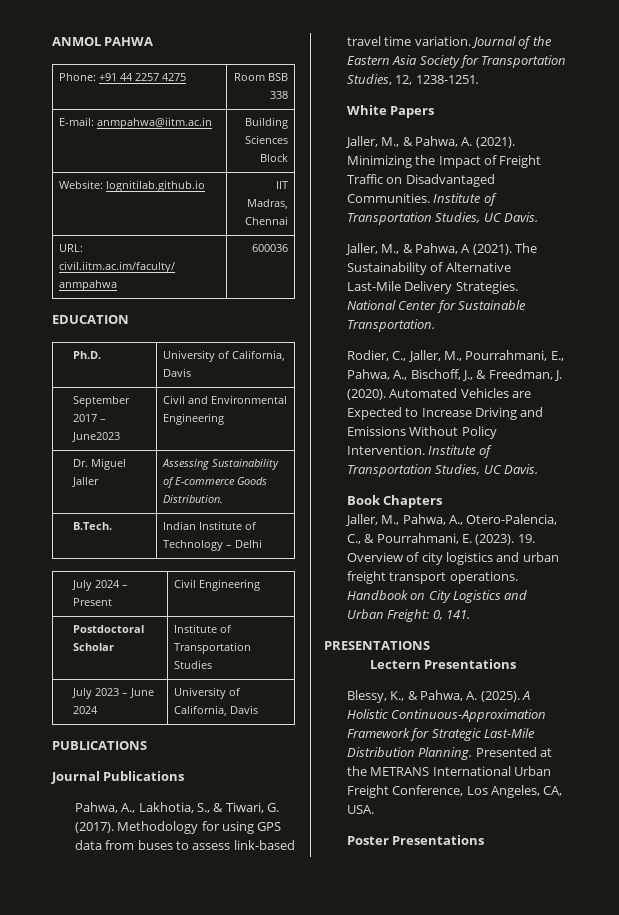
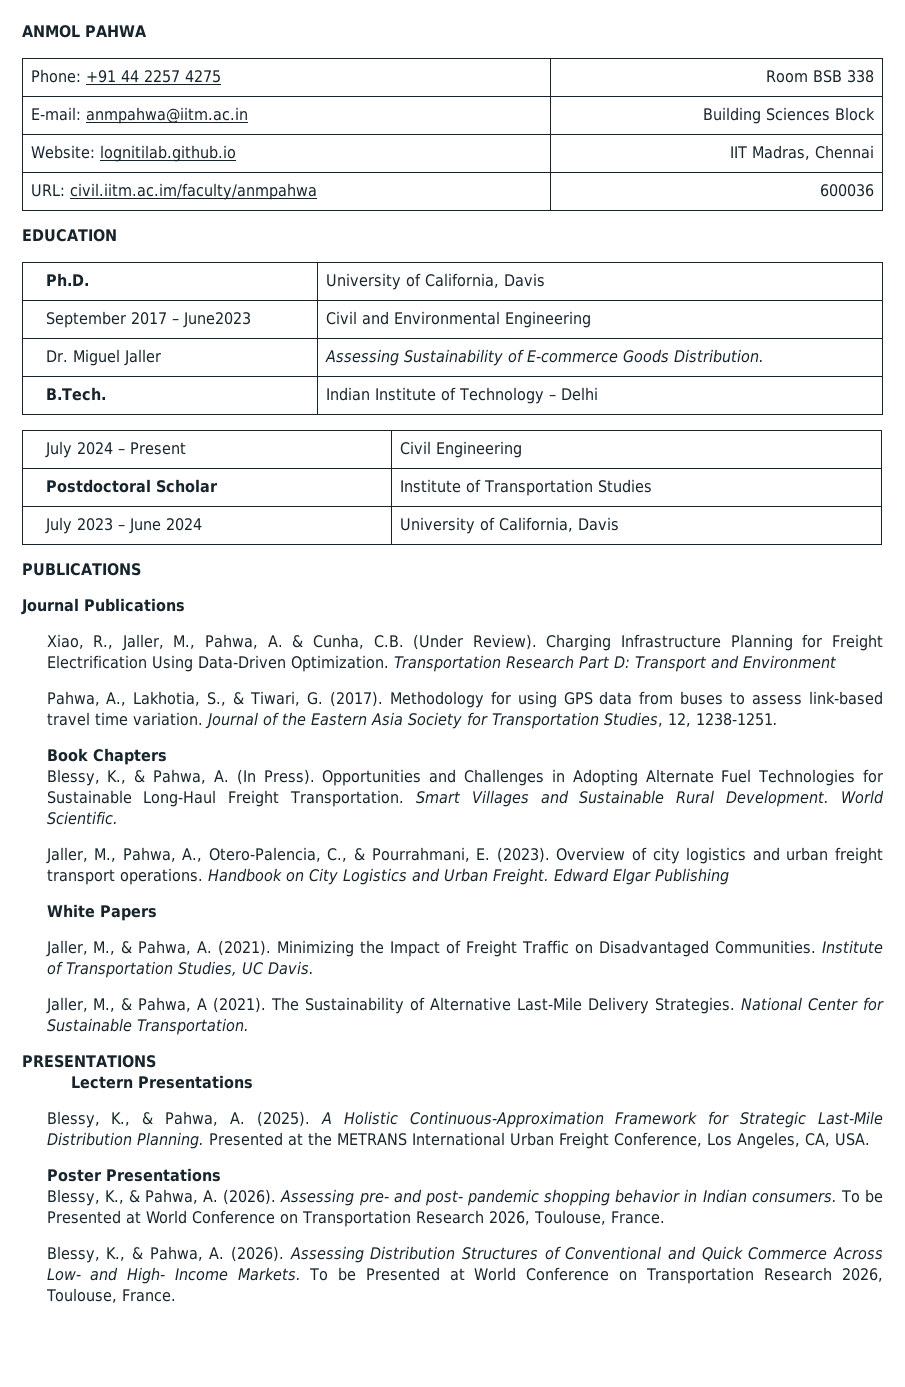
+ Xiao, R., Jaller, M., Pahwa, A. & Cunha, C.B. (Under Review). Charging Infrastructure Planning for Freight Electrification Using Data-Driven Optimization. Transportation Research Part D: Transport and Environment
+ Book Chapters
+ Blessy, K., & Pahwa, A. (In Press). Opportunities and Challenges in Adopting Alternate Fuel Technologies for Sustainable Long-Haul Freight Transportation. Smart Villages and Sustainable Rural Development. World Scientific.
+ Jaller, M., Pahwa, A., Otero-Palencia, C., & Pourrahmani, E. (2023). Overview of city logistics and urban freight transport operations. Handbook on City Logistics and Urban Freight. Edward Elgar Publishing
- Rodier, C., Jaller, M., Pourrahmani, E., Pahwa, A., Bischoff, J., & Freedman, J. (2020). Automated Vehicles are Expected to Increase Driving and Emissions Without Policy Intervention. Institute of Transportation Studies, UC Davis.
- Book Chapters
- Jaller, M., Pahwa, A., Otero-Palencia, C., & Pourrahmani, E. (2023). 19. Overview of city logistics and urban freight transport operations. Handbook on City Logistics and Urban Freight: 0, 141.
+ Blessy, K., & Pahwa, A. (2026). Assessing pre- and post- pandemic shopping behavior in Indian consumers. To be Presented at World Conference on Transportation Research 2026, Toulouse, France.
+ Blessy, K., & Pahwa, A. (2026). Assessing Distribution Structures of Conventional and Quick Commerce Across Low- and High- Income Markets. To be Presented at World Conference on Transportation Research 2026, Toulouse, France.

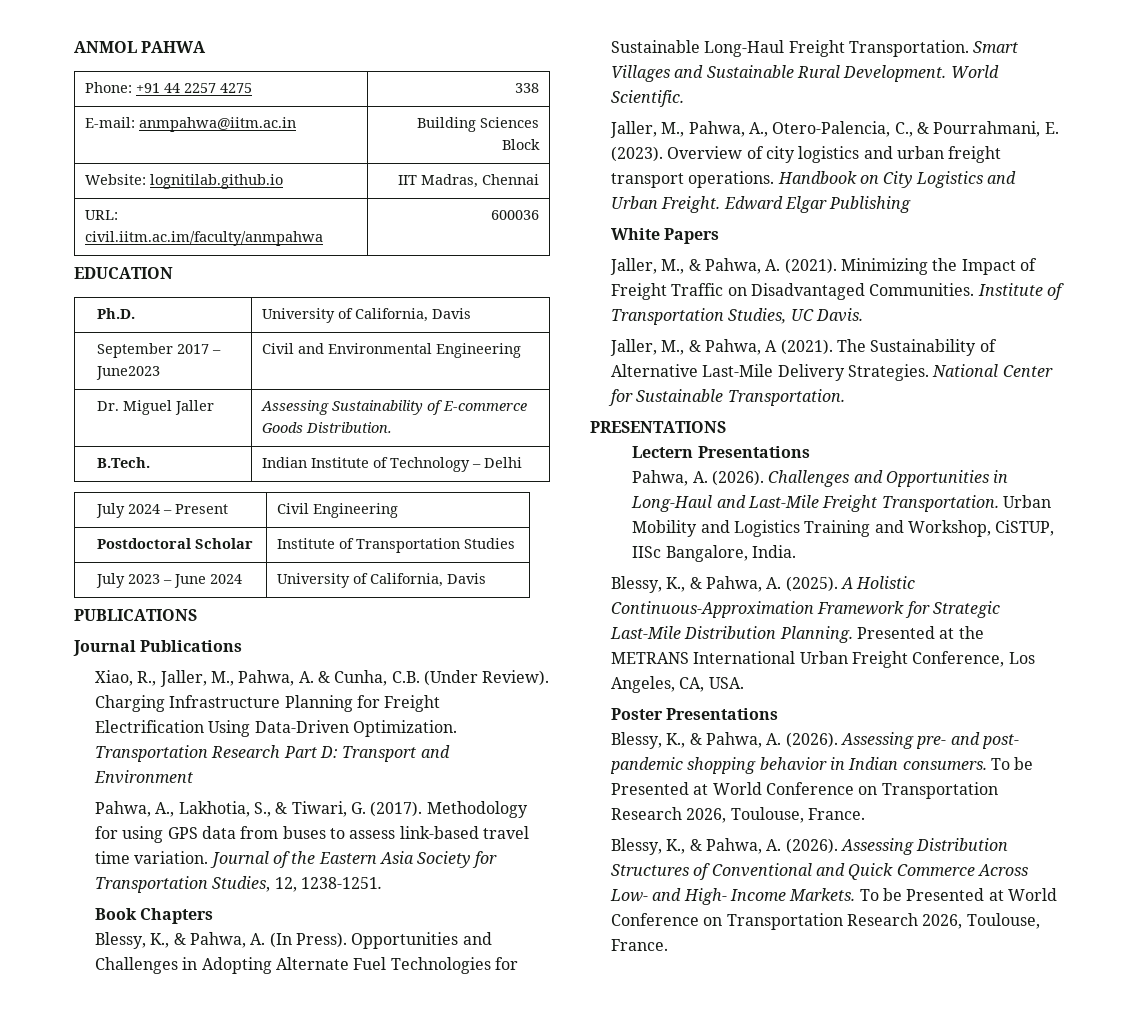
- Phone: +91 44 2257 4275 | Room BSB 338
+ Phone: +91 44 2257 4275 | 338
+ Pahwa, A. (2026). Challenges and Opportunities in Long-Haul and Last-Mile Freight Transportation. Urban Mobility and Logistics Training and Workshop, CiSTUP, IISc Bangalore, India.

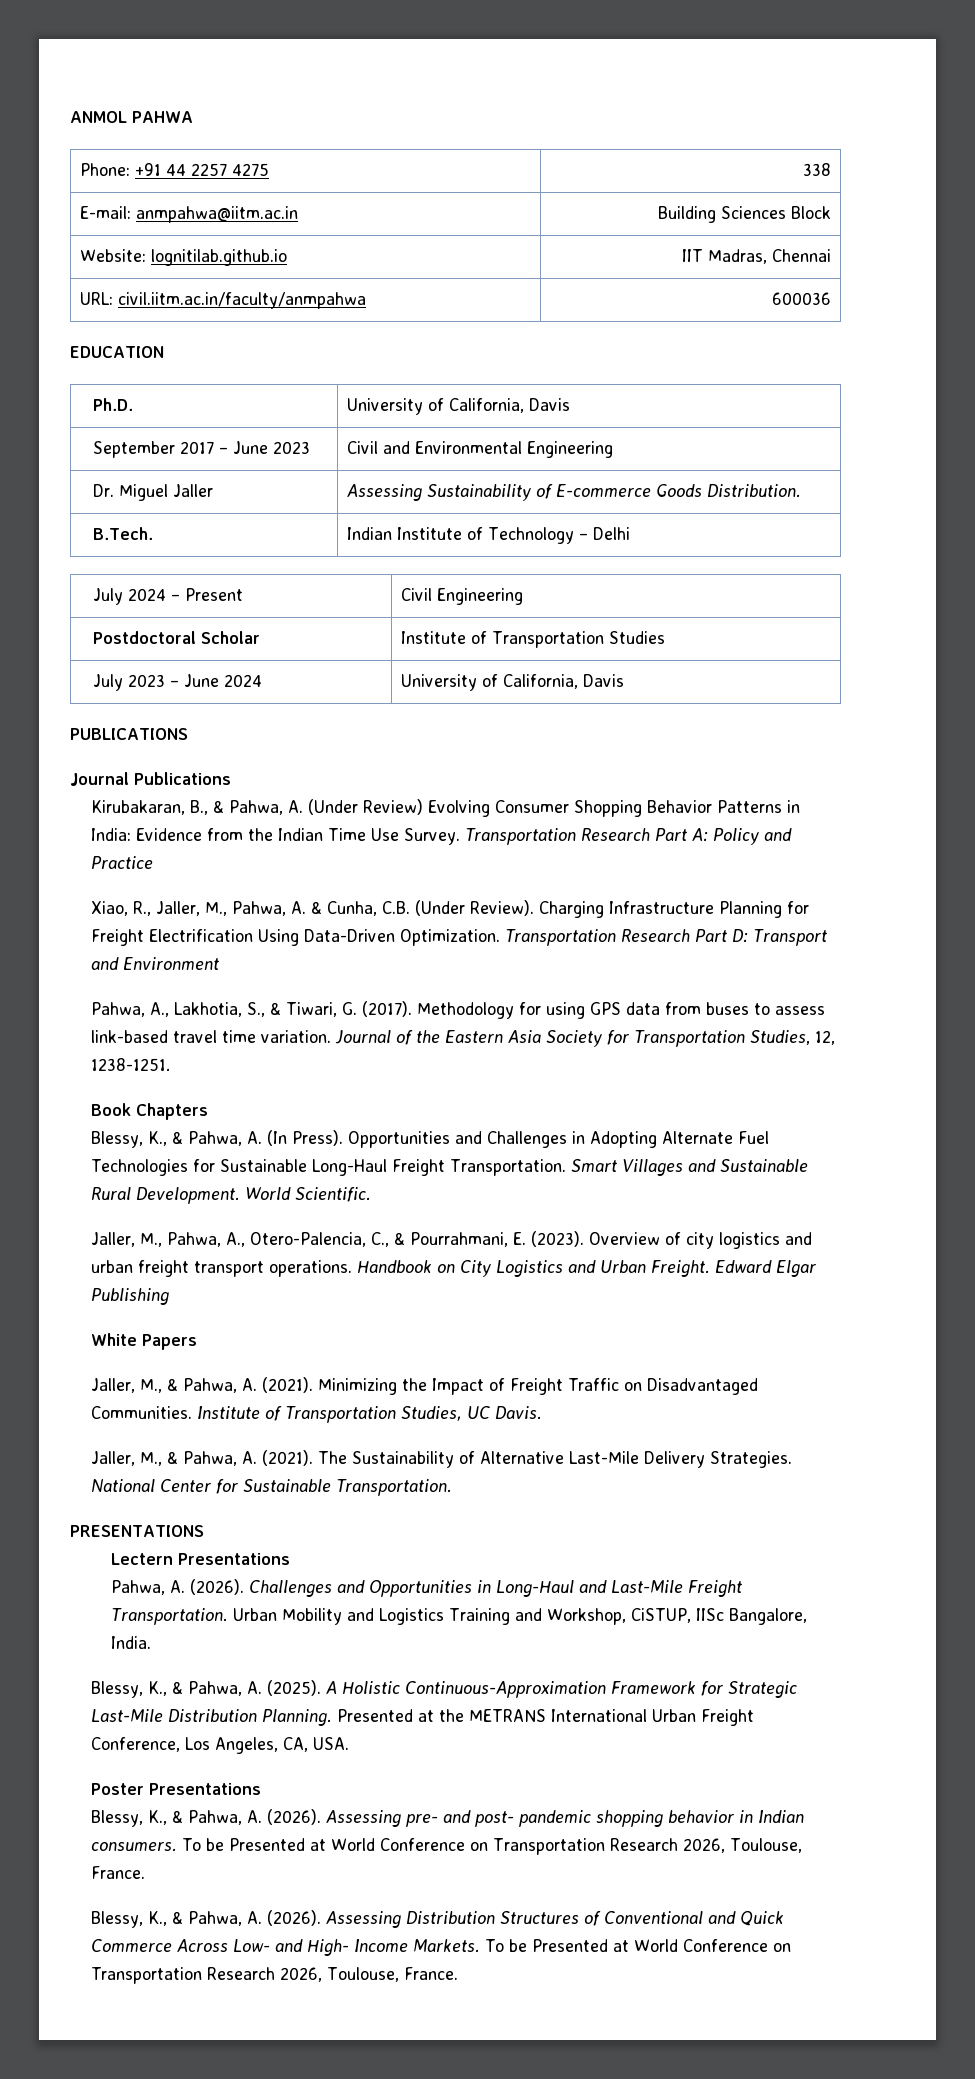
- URL: civil.iitm.ac.im/faculty/anmpahwa | 600036
+ URL: civil.iitm.ac.in/faculty/anmpahwa | 600036
- September 2017 – June2023 | Civil and Environmental Engineering
+ September 2017 – June 2023 | Civil and Environmental Engineering
+ Kirubakaran, B., & Pahwa, A. (Under Review) Evolving Consumer Shopping Behavior Patterns in India: Evidence from the Indian Time Use Survey. Transportation Research Part A: Policy and Practice
  Institute of Transportation Studies, UC Davis.
- Jaller, M., & Pahwa, A (2021).
+ Jaller, M., & Pahwa, A. (2021).

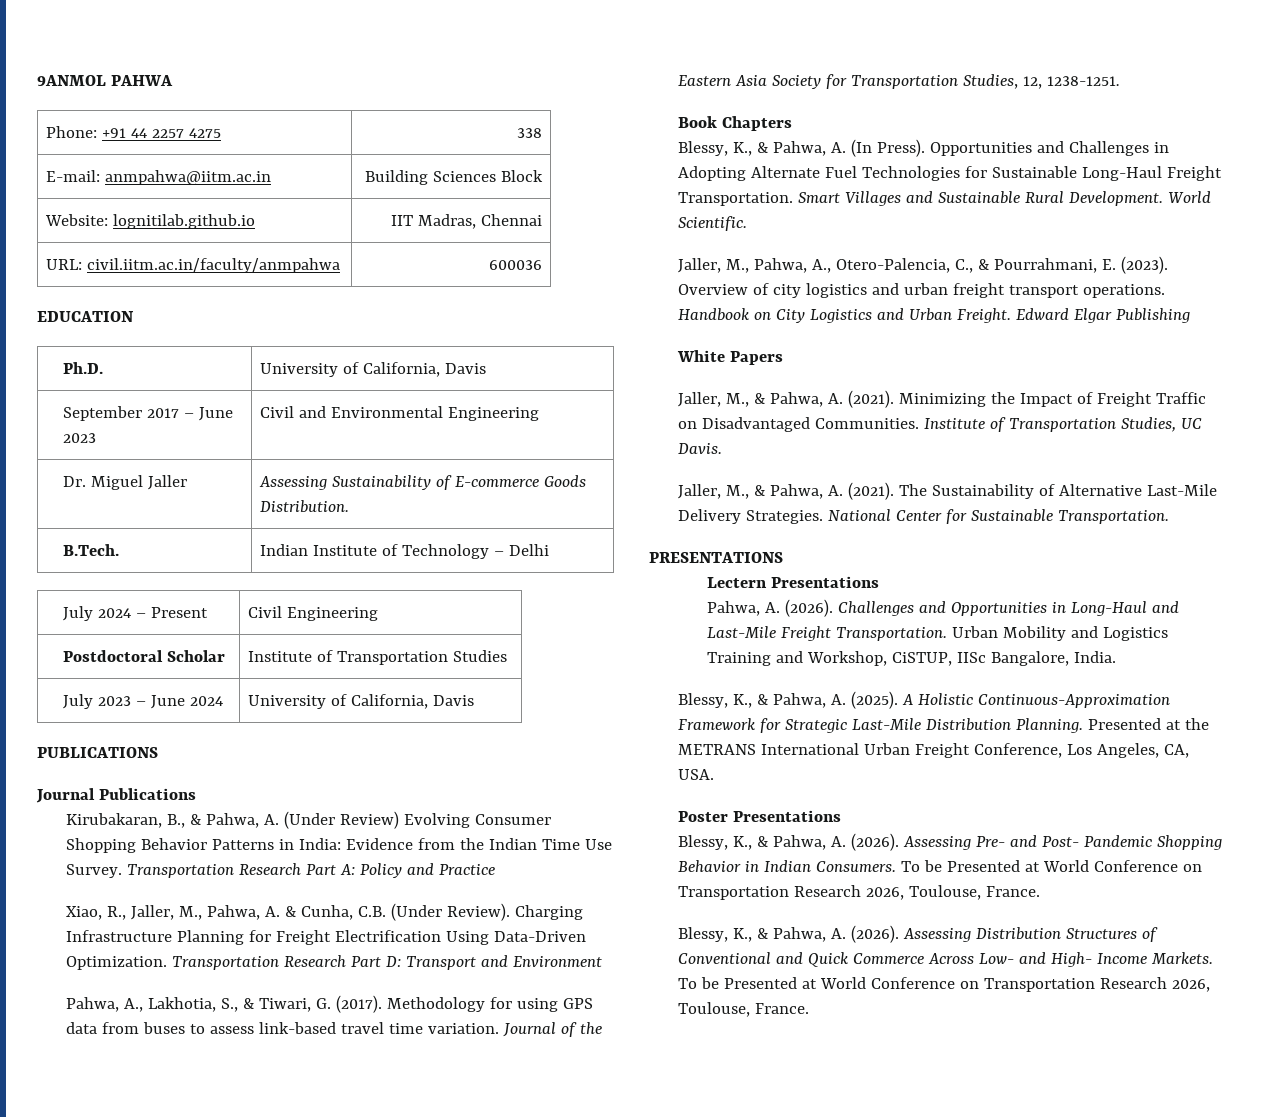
- ANMOL PAHWA
+ 9ANMOL PAHWA
- Assessing pre- and post- pandemic shopping behavior in Indian consumers.
+ Assessing Pre- and Post- Pandemic Shopping Behavior in Indian Consumers.

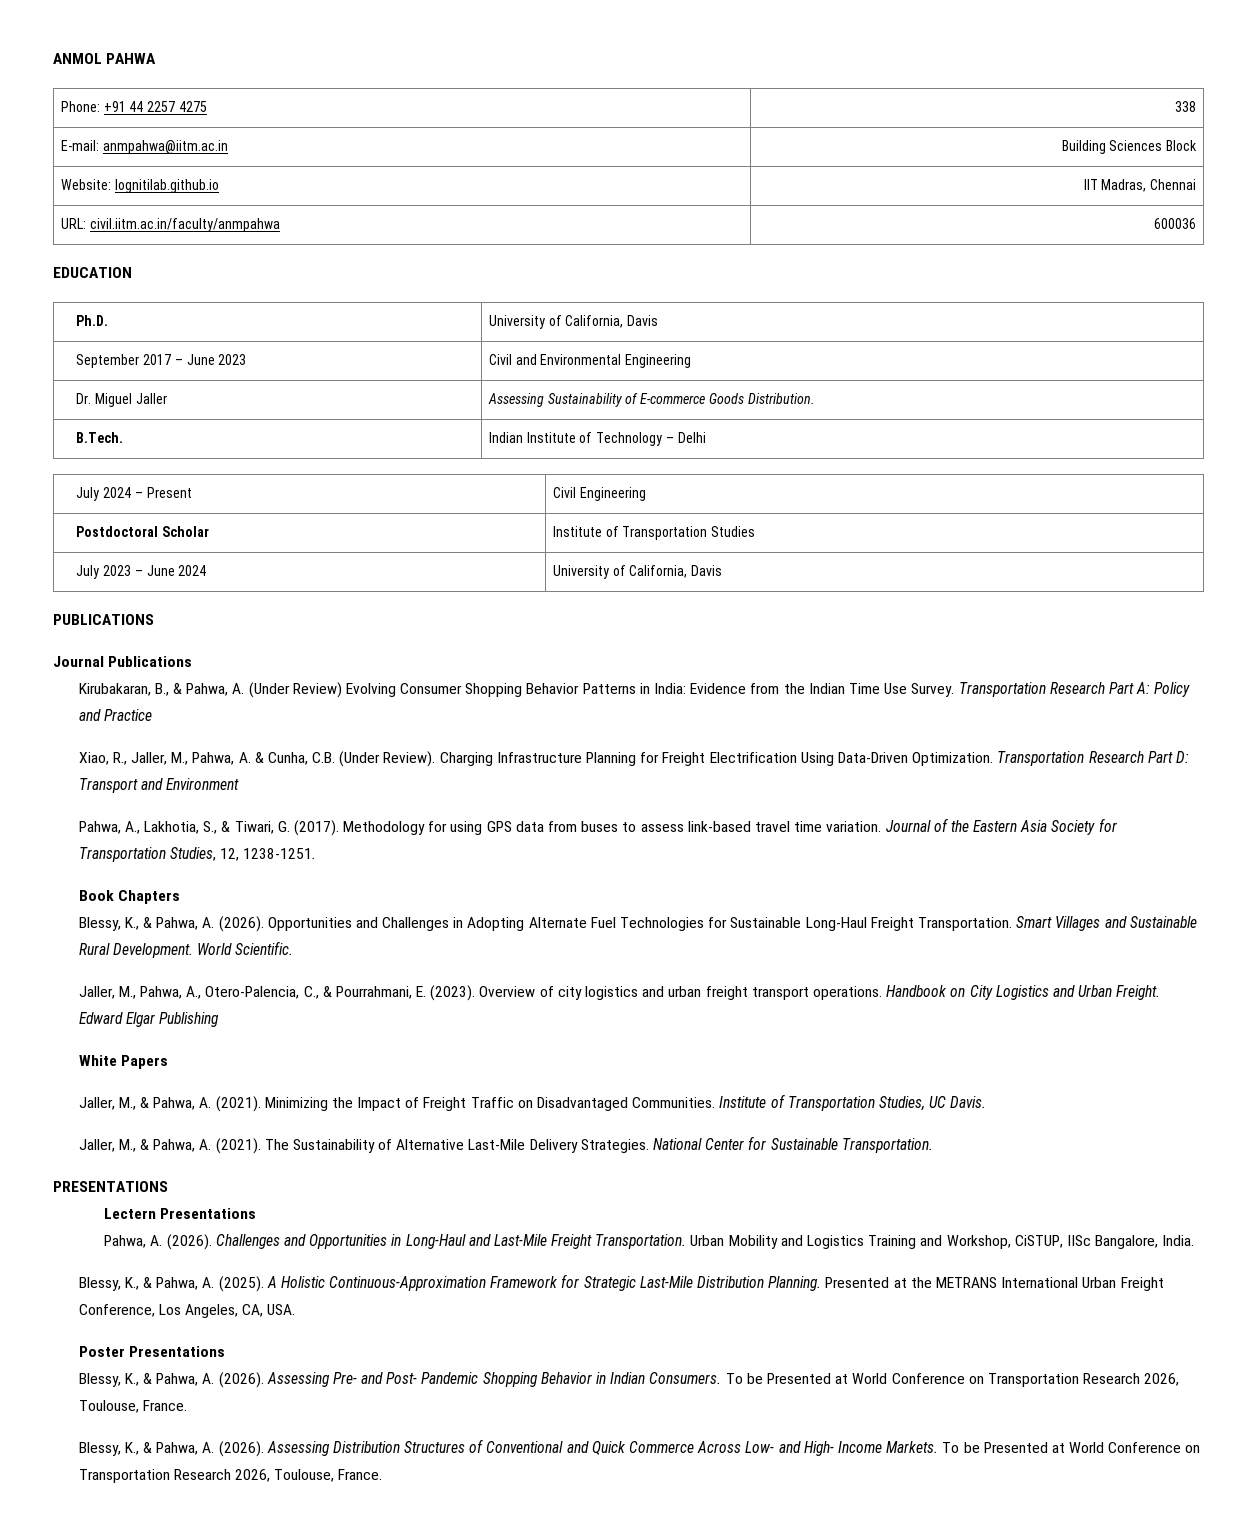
- 9ANMOL PAHWA
+ ANMOL PAHWA
  Book Chapters
- Blessy, K., & Pahwa, A. (In Press).
+ Blessy, K., & Pahwa, A. (2026).

